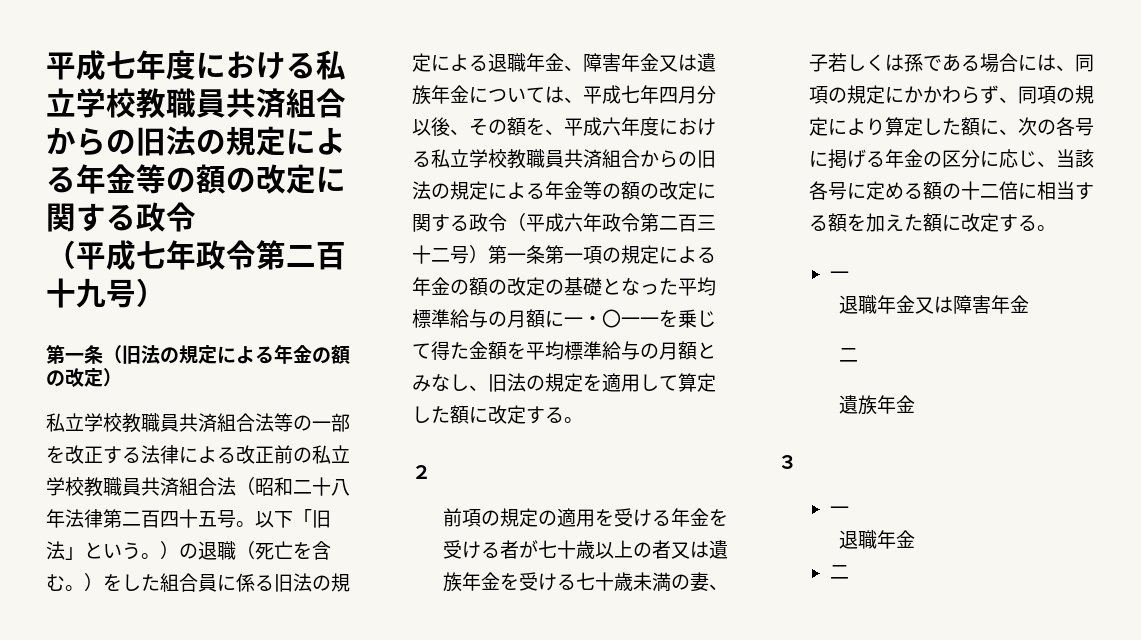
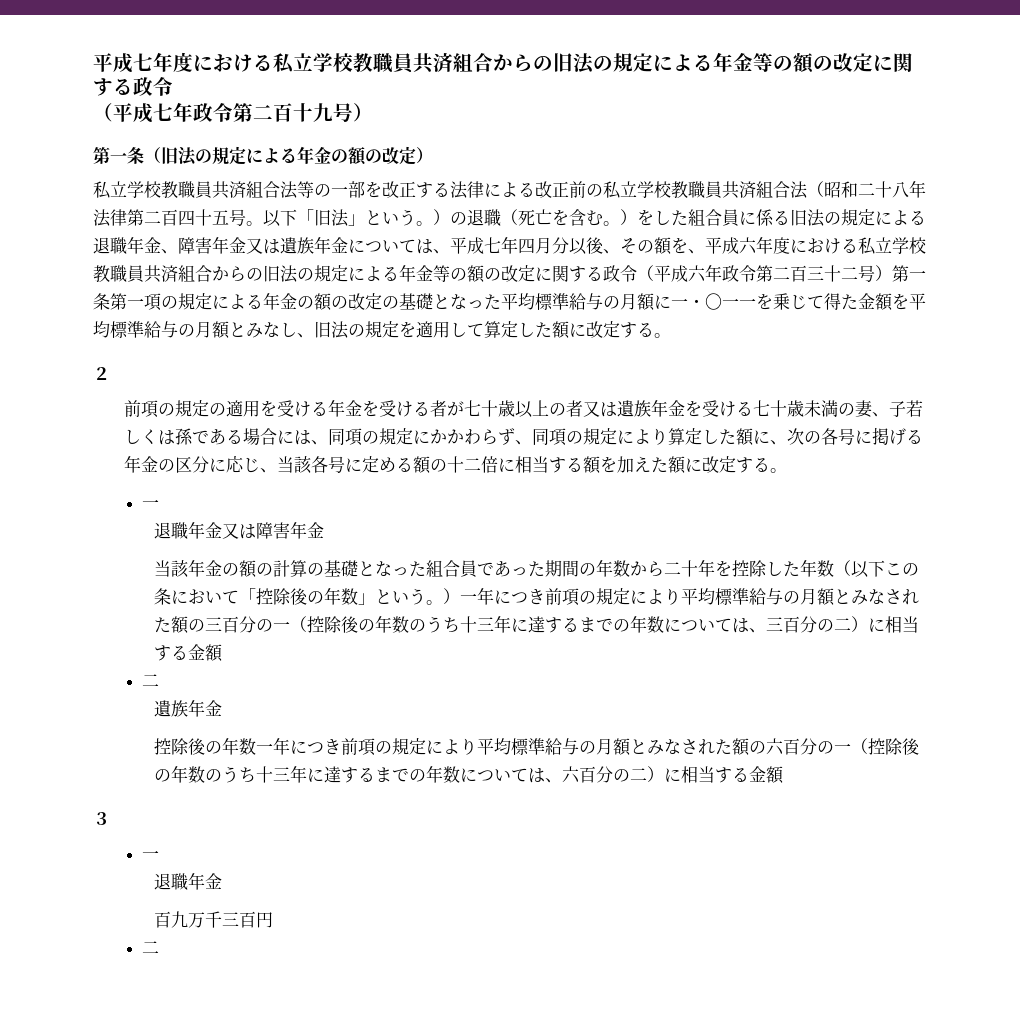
  退職年金又は障害年金
+ 当該年金の額の計算の基礎となった組合員であった期間の年数から二十年を控除した年数（以下この条において「控除後の年数」という。）一年につき前項の規定により平均標準給与の月額とみなされた額の三百分の一（控除後の年数のうち十三年に達するまでの年数については、三百分の二）に相当する金額
  二
  遺族年金
+ 控除後の年数一年につき前項の規定により平均標準給与の月額とみなされた額の六百分の一（控除後の年数のうち十三年に達するまでの年数については、六百分の二）に相当する金額
+ 百九万千三百円

